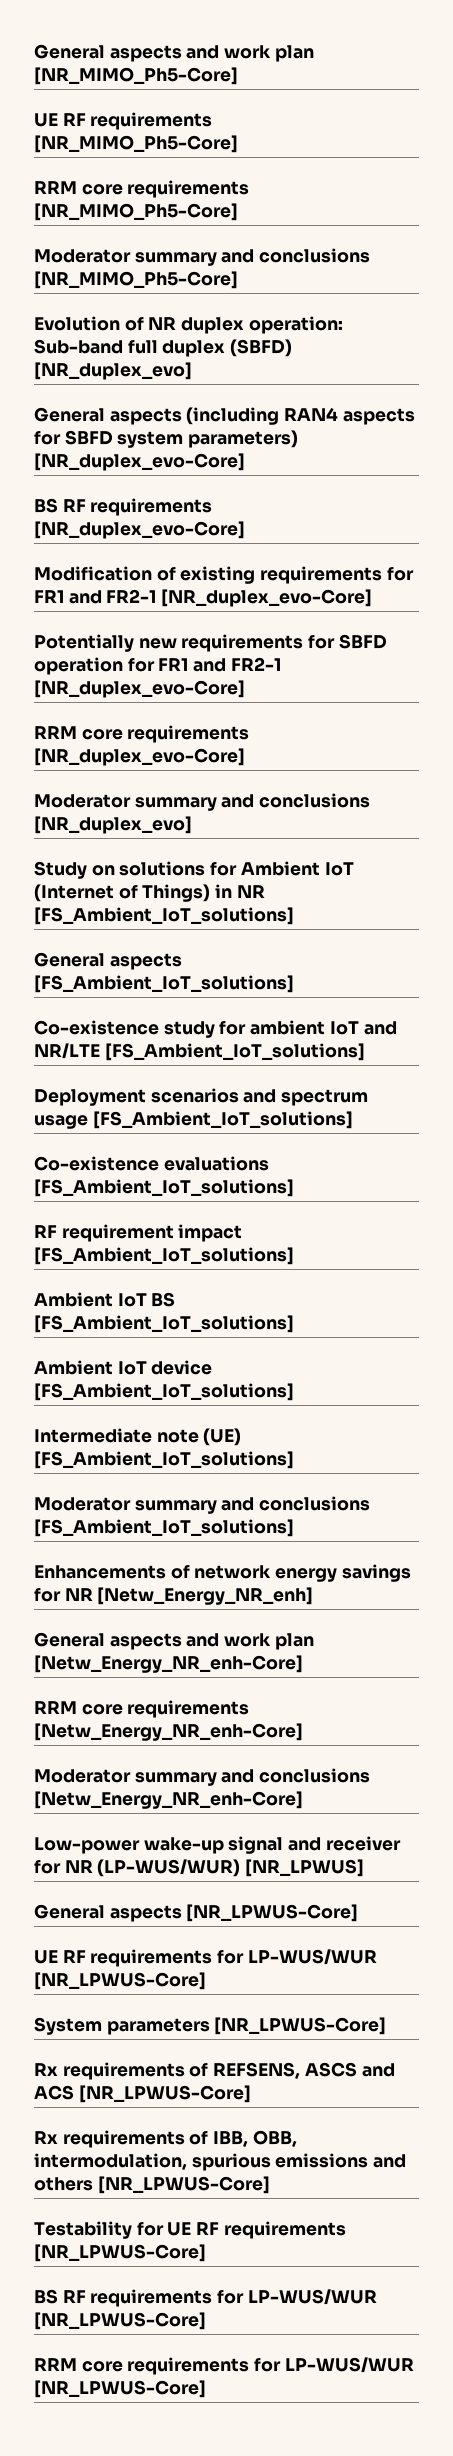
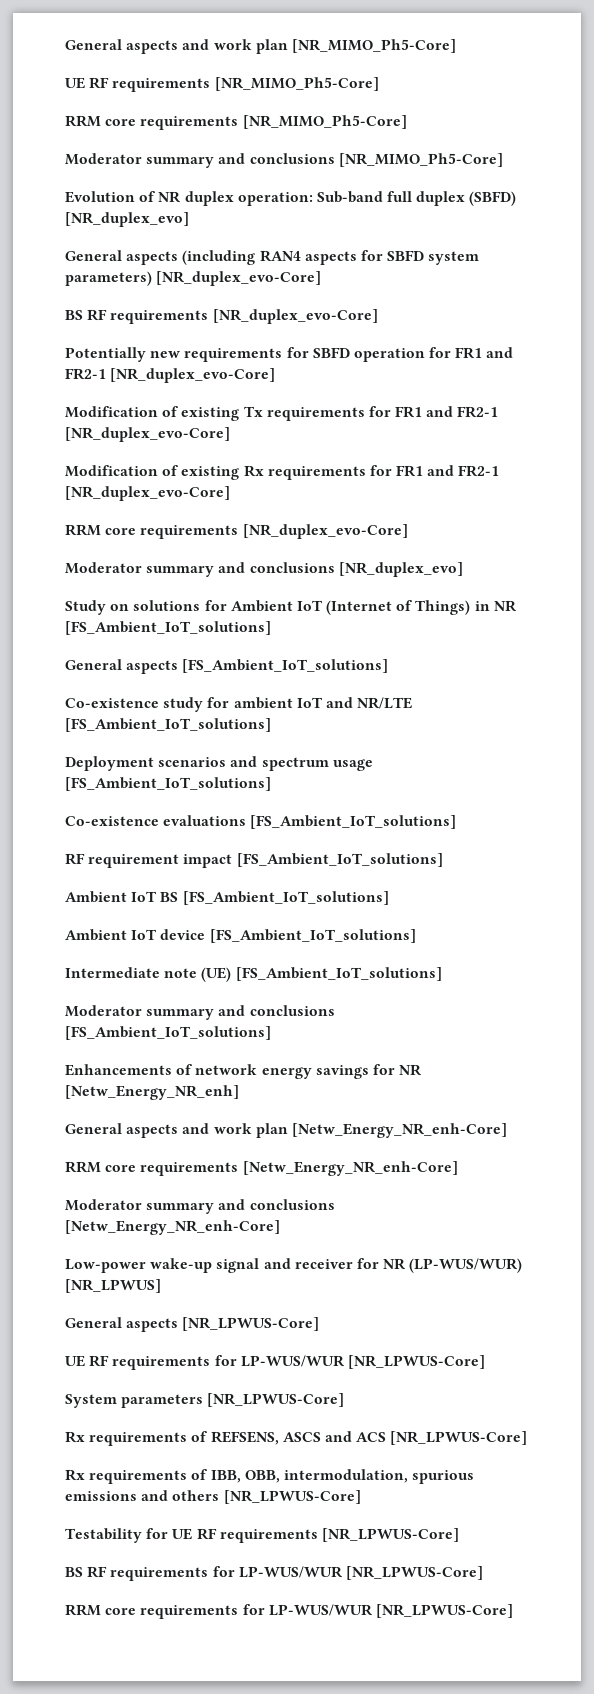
- Modification of existing requirements for FR1 and FR2-1 [NR_duplex_evo-Core]
  Potentially new requirements for SBFD operation for FR1 and FR2-1 [NR_duplex_evo-Core]
+ Modification of existing Tx requirements for FR1 and FR2-1 [NR_duplex_evo-Core]
+ Modification of existing Rx requirements for FR1 and FR2-1 [NR_duplex_evo-Core]

